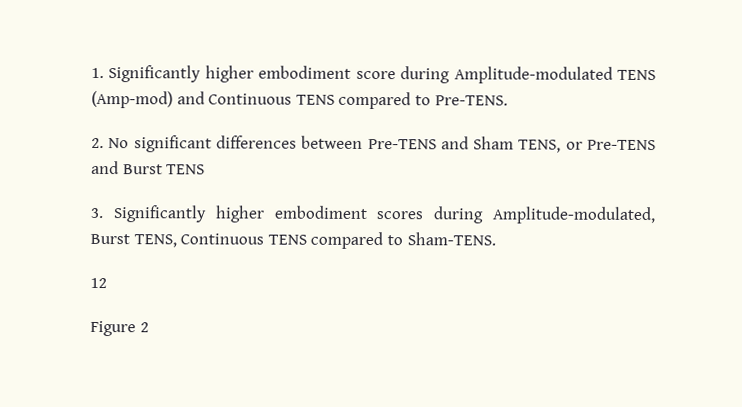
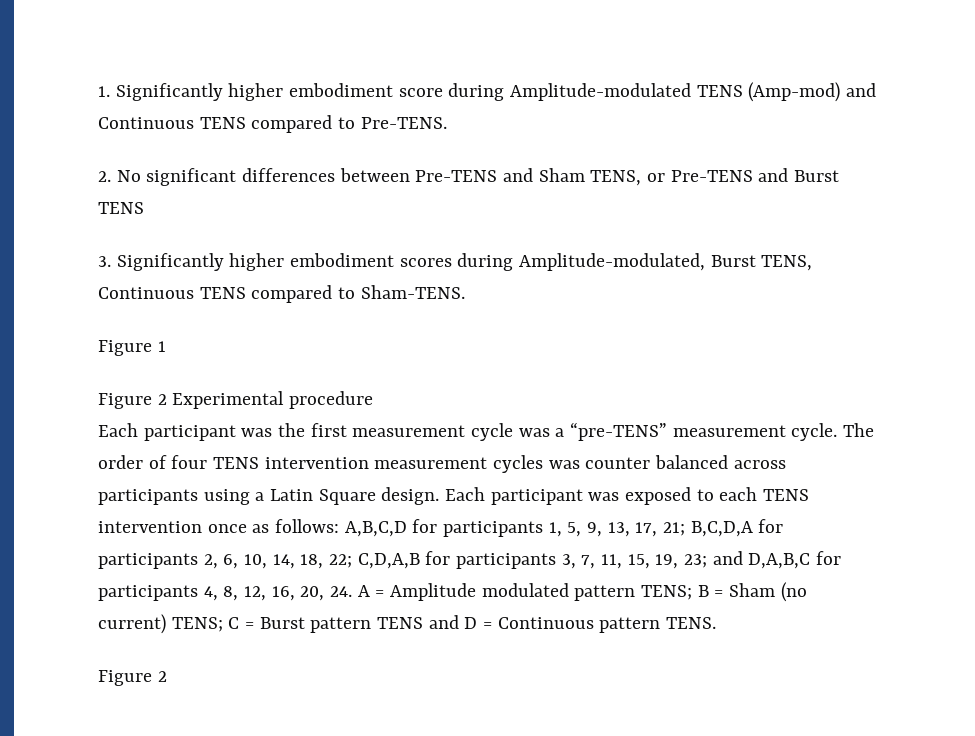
- 12
+ Figure 1
+ Figure 2 Experimental procedure
+ Each participant was the first measurement cycle was a “pre-TENS” measurement cycle. The order of four TENS intervention measurement cycles was counter balanced across participants using a Latin Square design. Each participant was exposed to each TENS intervention once as follows: A,B,C,D for participants 1, 5, 9, 13, 17, 21; B,C,D,A for participants 2, 6, 10, 14, 18, 22; C,D,A,B for participants 3, 7, 11, 15, 19, 23; and D,A,B,C for participants 4, 8, 12, 16, 20, 24. A = Amplitude modulated pattern TENS; B = Sham (no current) TENS; C = Burst pattern TENS and D = Continuous pattern TENS.

